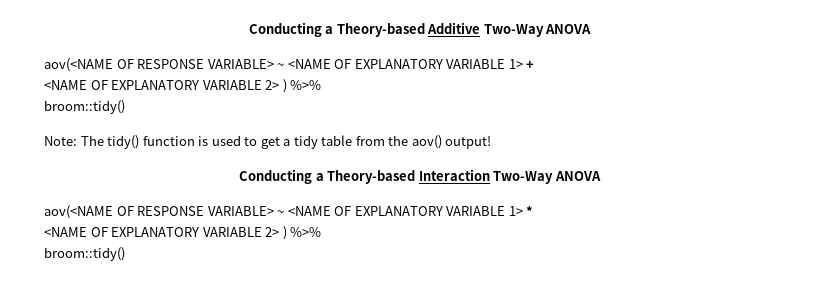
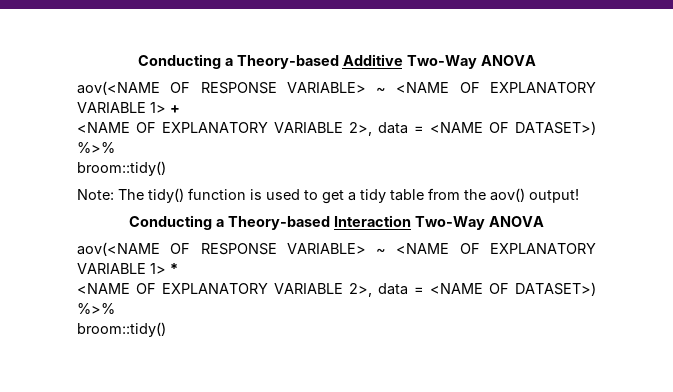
  aov(<NAME OF RESPONSE VARIABLE> ~ <NAME OF EXPLANATORY VARIABLE 1> +
- <NAME OF EXPLANATORY VARIABLE 2> ) %>%
+ <NAME OF EXPLANATORY VARIABLE 2>, data = <NAME OF DATASET>) %>%
  aov(<NAME OF RESPONSE VARIABLE> ~ <NAME OF EXPLANATORY VARIABLE 1> *
- <NAME OF EXPLANATORY VARIABLE 2> ) %>%
+ <NAME OF EXPLANATORY VARIABLE 2>, data = <NAME OF DATASET>) %>%

